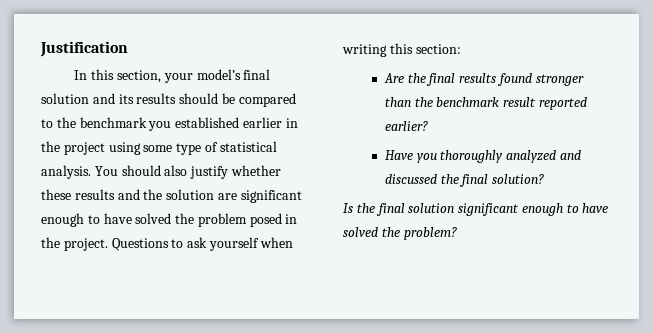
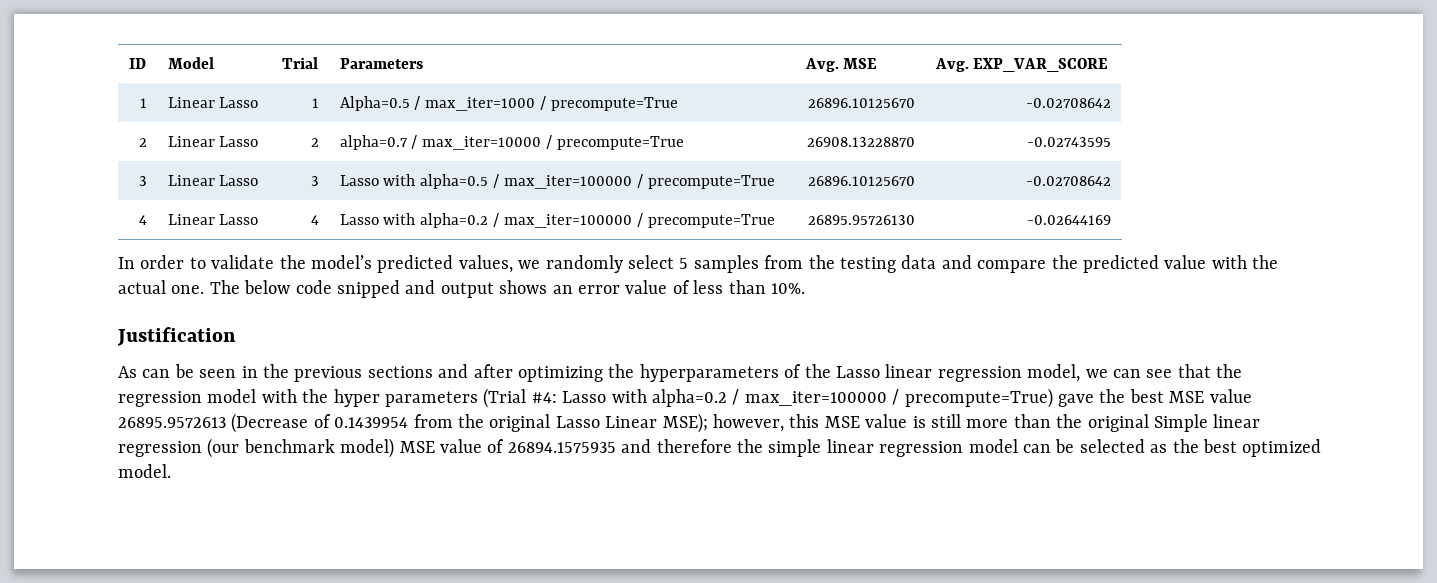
+ ID | Model | Trial | Parameters | Avg. MSE | Avg. EXP_VAR_SCORE
+ 1 | Linear Lasso | 1 | Alpha=0.5 / max_iter=1000 / precompute=True | 26896.10125670 | -0.02708642
+ 2 | Linear Lasso | 2 | alpha=0.7 / max_iter=10000 / precompute=True | 26908.13228870 | -0.02743595
+ 3 | Linear Lasso | 3 | Lasso with alpha=0.5 / max_iter=100000 / precompute=True | 26896.10125670 | -0.02708642
+ 4 | Linear Lasso | 4 | Lasso with alpha=0.2 / max_iter=100000 / precompute=True | 26895.95726130 | -0.02644169
+ In order to validate the model’s predicted values, we randomly select 5 samples from the testing data and compare the predicted value with the actual one. The below code snipped and output shows an error value of less than 10%.
  Justification
- In this section, your model’s final solution and its results should be compared to the benchmark you established earlier in the project using some type of statistical analysis. You should also justify whether these results and the solution are significant enough to have solved the problem posed in the project. Questions to ask yourself when writing this section:
- Are the final results found stronger than the benchmark result reported earlier?
- Have you thoroughly analyzed and discussed the final solution?
- Is the final solution significant enough to have solved the problem?
+ As can be seen in the previous sections and after optimizing the hyperparameters of the Lasso linear regression model, we can see that the regression model with the hyper parameters (Trial #4: Lasso with alpha=0.2 / max_iter=100000 / precompute=True) gave the best MSE value 26895.9572613 (Decrease of 0.1439954 from the original Lasso Linear MSE); however, this MSE value is still more than the original Simple linear regression (our benchmark model) MSE value of 26894.1575935 and therefore the simple linear regression model can be selected as the best optimized model.

